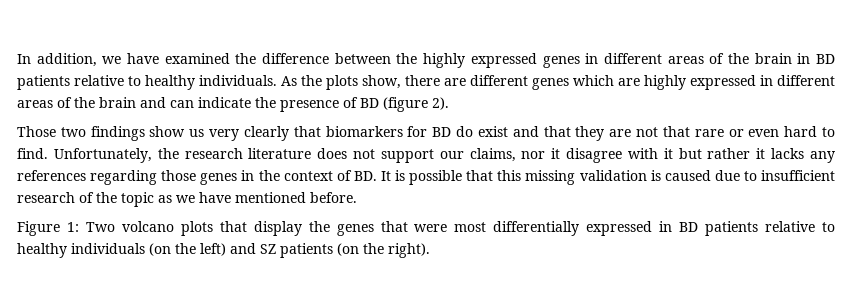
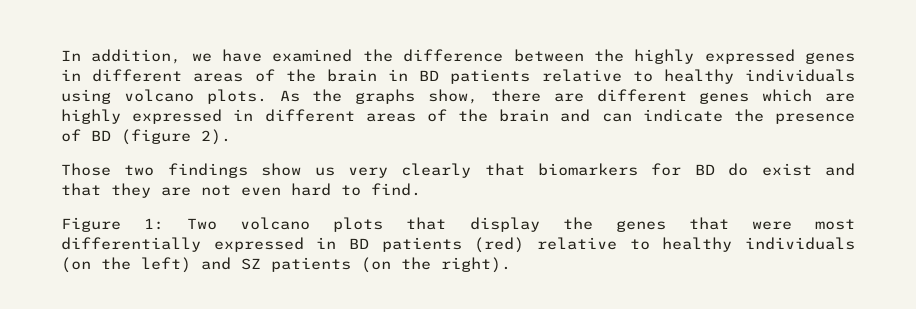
- In addition, we have examined the difference between the highly expressed genes in different areas of the brain in BD patients relative to healthy individuals.
+ In addition, we have examined the difference between the highly expressed genes in different areas of the brain in BD patients relative to healthy individuals using volcano plots.
- As the plots show, there are different genes which are highly expressed in different areas of the brain and can indicate the presence of BD (figure 2).
+ As the graphs show, there are different genes which are highly expressed in different areas of the brain and can indicate the presence of BD (figure 2).
- Those two findings show us very clearly that biomarkers for BD do exist and that they are not that rare or even hard to find. Unfortunately, the research literature does not support our claims, nor it disagree with it but rather it lacks any references regarding those genes in the context of BD. It is possible that this missing validation is caused due to insufficient research of the topic as we have mentioned before.
+ Those two findings show us very clearly that biomarkers for BD do exist and that they are not even hard to find.
- Figure 1: Two volcano plots that display the genes that were most differentially expressed in BD patients relative to healthy individuals (on the left) and SZ patients (on the right).
+ Figure 1: Two volcano plots that display the genes that were most differentially expressed in BD patients (red) relative to healthy individuals (on the left) and SZ patients (on the right).

